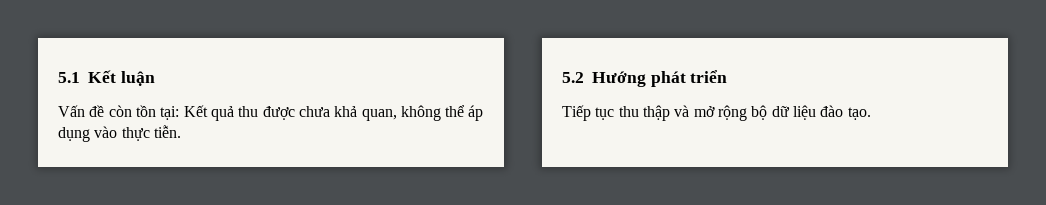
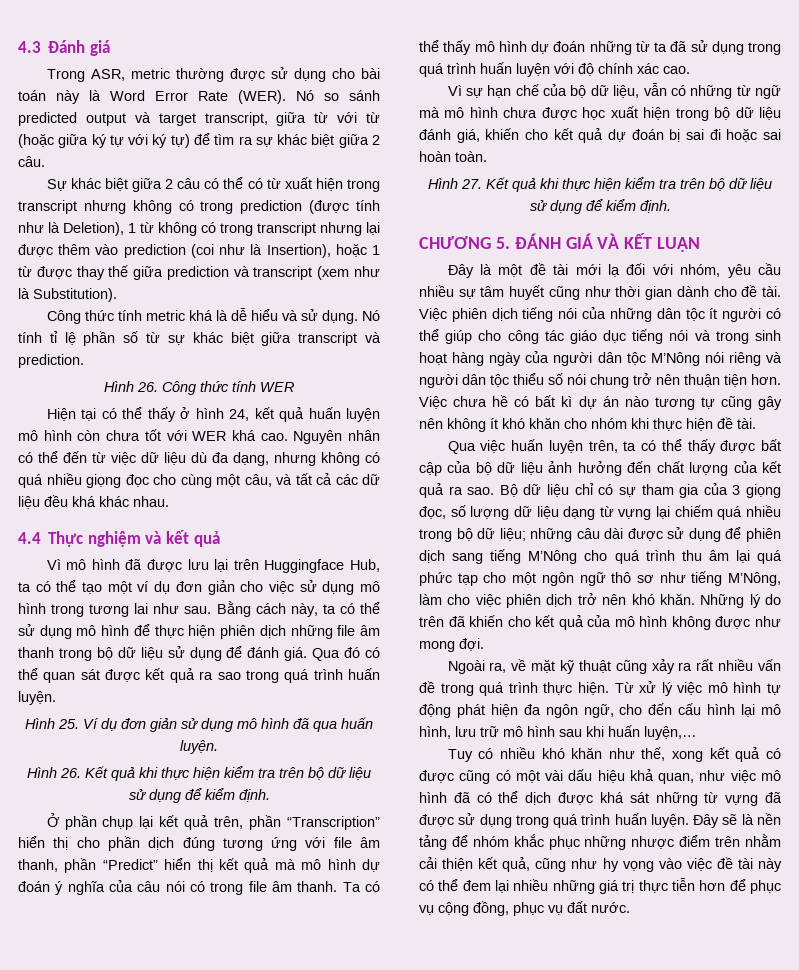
- 5.1 Kết luận
- Vấn đề còn tồn tại: Kết quả thu được chưa khả quan, không thể áp dụng vào thực tiễn.
- 5.2 Hướng phát triển
- Tiếp tục thu thập và mở rộng bộ dữ liệu đào tạo.
+ 4.3 Đánh giá
+ Trong ASR, metric thường được sử dụng cho bài toán này là Word Error Rate (WER). Nó so sánh predicted output và target transcript, giữa từ với từ (hoặc giữa ký tự với ký tự) để tìm ra sự khác biệt giữa 2 câu.
+ Sự khác biệt giữa 2 câu có thể có từ xuất hiện trong transcript nhưng không có trong prediction (được tính như là Deletion), 1 từ không có trong transcript nhưng lại được thêm vào prediction (coi như là Insertion), hoặc 1 từ được thay thế giữa prediction và transcript (xem như là Substitution).
+ Công thức tính metric khá là dễ hiểu và sử dụng. Nó tính tỉ lệ phần số từ sự khác biệt giữa transcript và prediction.
+ Hình 26. Công thức tính WER
+ Hiện tại có thể thấy ở hình 24, kết quả huấn luyện mô hình còn chưa tốt với WER khá cao. Nguyên nhân có thể đến từ việc dữ liệu dù đa dạng, nhưng không có quá nhiều giọng đọc cho cùng một câu, và tất cả các dữ liệu đều khá khác nhau.
+ 4.4 Thực nghiệm và kết quả
+ Vì mô hình đã được lưu lại trên Huggingface Hub, ta có thể tạo một ví dụ đơn giản cho việc sử dụng mô hình trong tương lai như sau. Bằng cách này, ta có thể sử dụng mô hình để thực hiện phiên dịch những file âm thanh trong bộ dữ liệu sử dụng để đánh giá. Qua đó có thể quan sát được kết quả ra sao trong quá trình huấn luyện.
+ Hình 25. Ví dụ đơn giản sử dụng mô hình đã qua huấn luyện.
+ Hình 26. Kết quả khi thực hiện kiểm tra trên bộ dữ liệu sử dụng để kiểm định.
+ Ở phần chụp lại kết quả trên, phần “Transcription” hiển thị cho phần dịch đúng tương ứng với file âm thanh, phần “Predict” hiển thị kết quả mà mô hình dự đoán ý nghĩa của câu nói có trong file âm thanh. Ta có thể thấy mô hình dự đoán những từ ta đã sử dụng trong quá trình huấn luyện với độ chính xác cao.
+ Vì sự hạn chế của bộ dữ liệu, vẫn có những từ ngữ mà mô hình chưa được học xuất hiện trong bộ dữ liệu đánh giá, khiến cho kết quả dự đoán bị sai đi hoặc sai hoàn toàn.
+ Hình 27. Kết quả khi thực hiện kiểm tra trên bộ dữ liệu sử dụng để kiểm định.
+ CHƯƠNG 5. ĐÁNH GIÁ VÀ KẾT LUẬN
+ Đây là một đề tài mới lạ đối với nhóm, yêu cầu nhiều sự tâm huyết cũng như thời gian dành cho đề tài. Việc phiên dịch tiếng nói của những dân tộc ít người có thể giúp cho công tác giáo dục tiếng nói và trong sinh hoạt hàng ngày của người dân tộc M’Nông nói riêng và người dân tộc thiểu số nói chung trở nên thuận tiện hơn. Việc chưa hề có bất kì dự án nào tương tự cũng gây nên không ít khó khăn cho nhóm khi thực hiện đề tài.
+ Qua việc huấn luyện trên, ta có thể thấy được bất cập của bộ dữ liệu ảnh hưởng đến chất lượng của kết quả ra sao. Bộ dữ liệu chỉ có sự tham gia của 3 giọng đọc, số lượng dữ liệu dạng từ vựng lại chiếm quá nhiều trong bộ dữ liệu; những câu dài được sử dụng để phiên dịch sang tiếng M’Nông cho quá trình thu âm lại quá phức tạp cho một ngôn ngữ thô sơ như tiếng M’Nông, làm cho việc phiên dịch trở nên khó khăn. Những lý do trên đã khiến cho kết quả của mô hình không được như mong đợi.
+ Ngoài ra, về mặt kỹ thuật cũng xảy ra rất nhiều vấn đề trong quá trình thực hiện. Từ xử lý việc mô hình tự động phát hiện đa ngôn ngữ, cho đến cấu hình lại mô hình, lưu trữ mô hình sau khi huấn luyện,…
+ Tuy có nhiều khó khăn như thế, xong kết quả có được cũng có một vài dấu hiệu khả quan, như việc mô hình đã có thể dịch được khá sát những từ vựng đã được sử dụng trong quá trình huấn luyện. Đây sẽ là nền tảng để nhóm khắc phục những nhược điểm trên nhằm cải thiện kết quả, cũng như hy vọng vào việc đề tài này có thể đem lại nhiều những giá trị thực tiễn hơn để phục vụ cộng đồng, phục vụ đất nước.

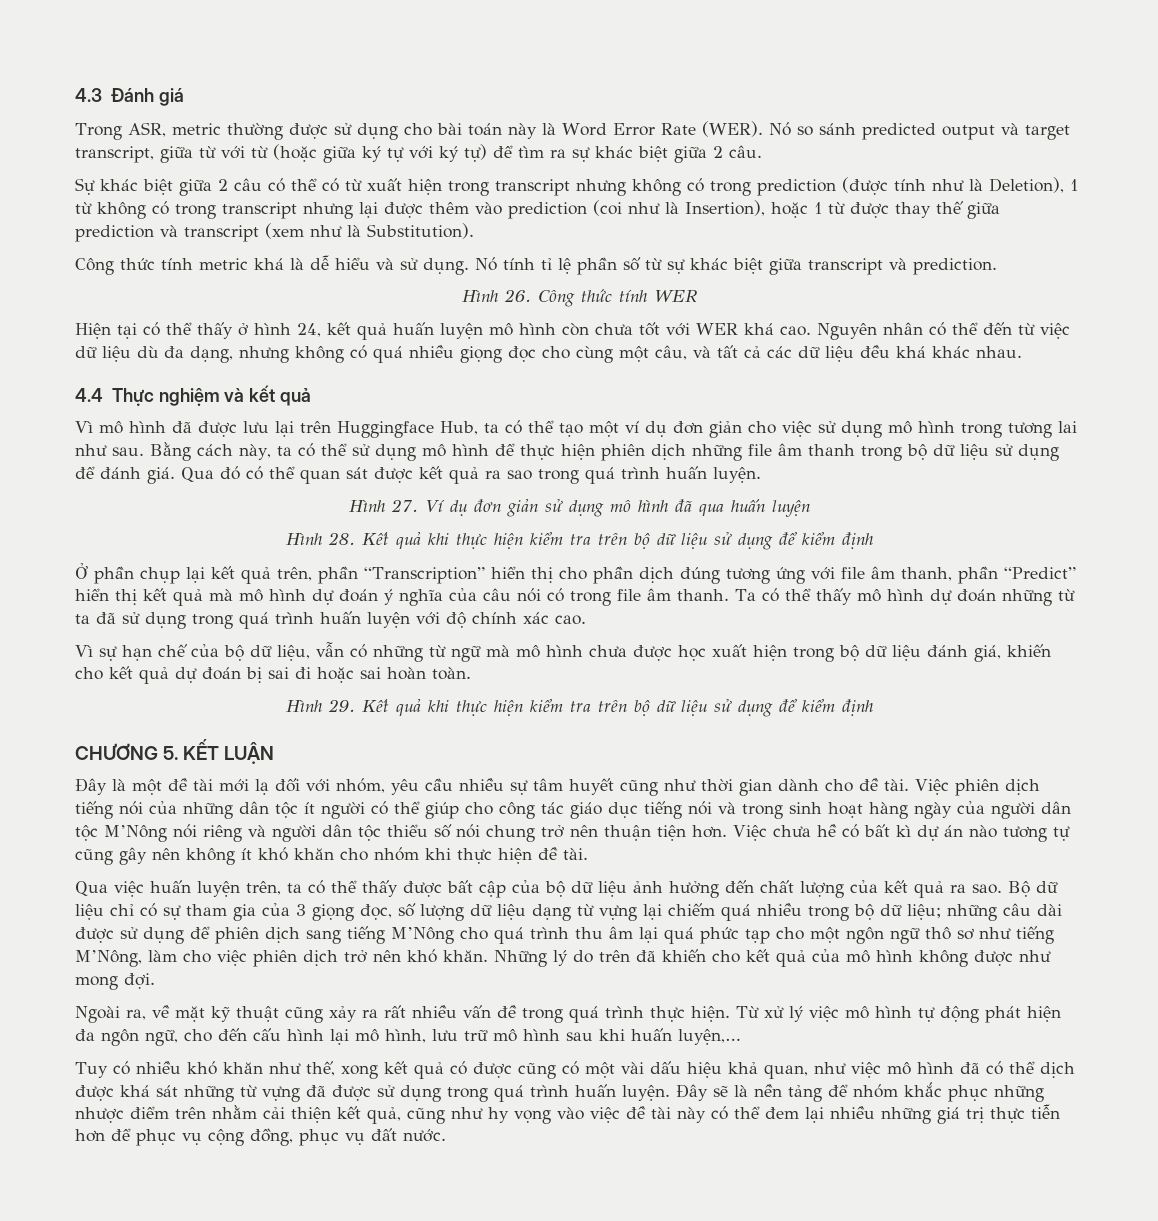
- Hình 25. Ví dụ đơn giản sử dụng mô hình đã qua huấn luyện.
- Hình 26. Kết quả khi thực hiện kiểm tra trên bộ dữ liệu sử dụng để kiểm định.
+ Hình 27. Ví dụ đơn giản sử dụng mô hình đã qua huấn luyện
+ Hình 28. Kết quả khi thực hiện kiểm tra trên bộ dữ liệu sử dụng để kiểm định
- Hình 27. Kết quả khi thực hiện kiểm tra trên bộ dữ liệu sử dụng để kiểm định.
+ Hình 29. Kết quả khi thực hiện kiểm tra trên bộ dữ liệu sử dụng để kiểm định
- CHƯƠNG 5. ĐÁNH GIÁ VÀ KẾT LUẬN
+ CHƯƠNG 5. KẾT LUẬN

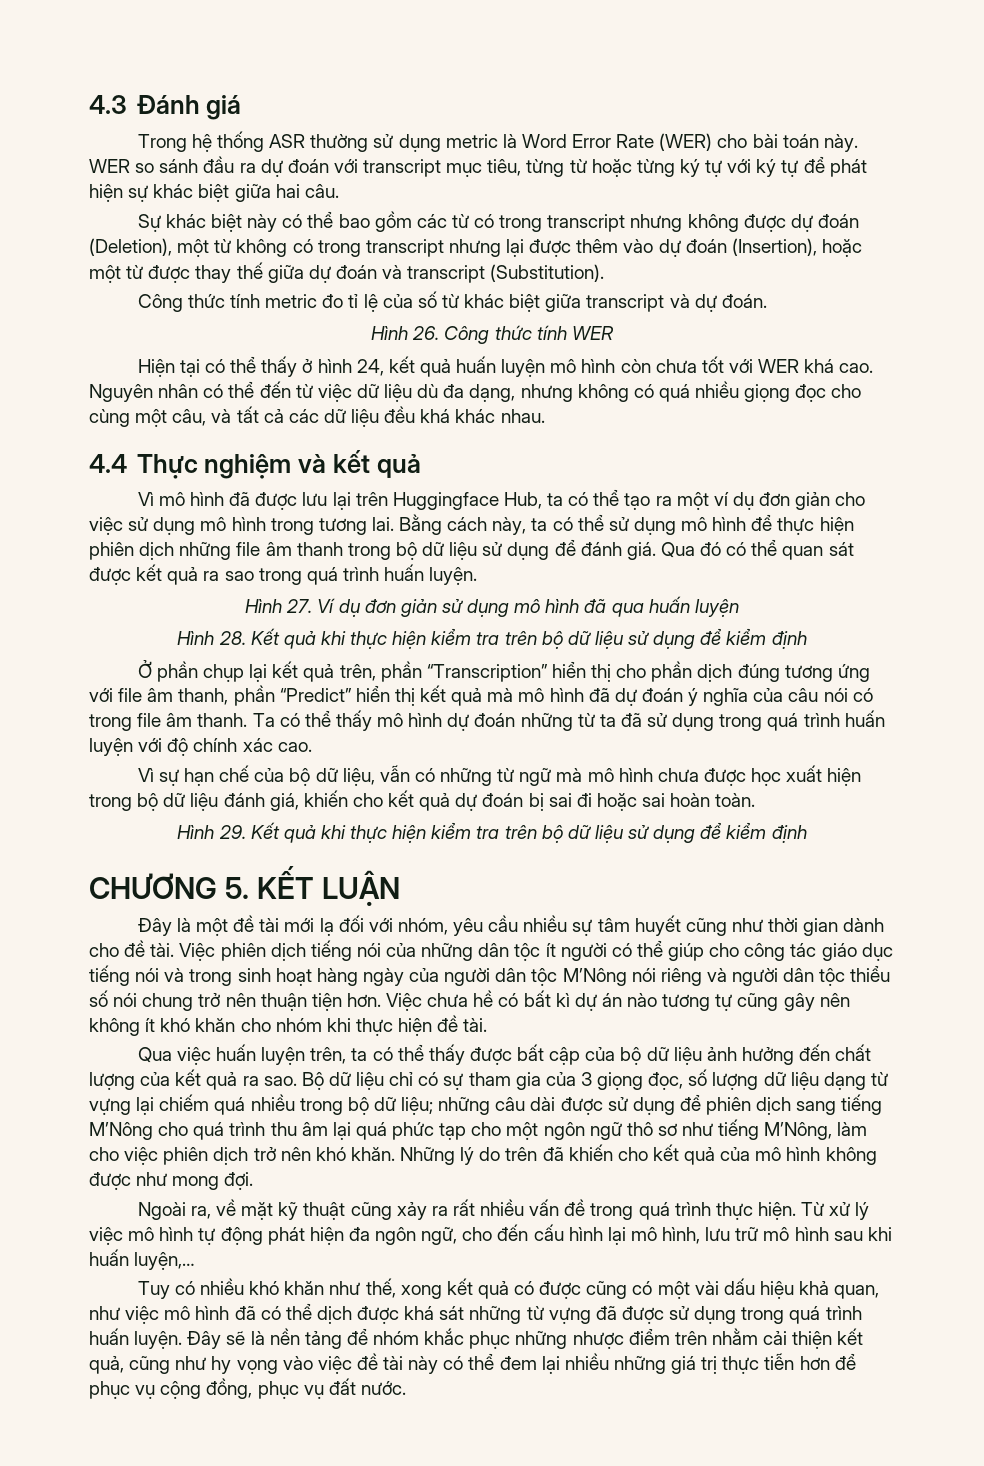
- Trong ASR, metric thường được sử dụng cho bài toán này là Word Error Rate (WER). Nó so sánh predicted output và target transcript, giữa từ với từ (hoặc giữa ký tự với ký tự) để tìm ra sự khác biệt giữa 2 câu.
+ Trong hệ thống ASR thường sử dụng metric là Word Error Rate (WER) cho bài toán này. WER so sánh đầu ra dự đoán với transcript mục tiêu, từng từ hoặc từng ký tự với ký tự để phát hiện sự khác biệt giữa hai câu.
- Sự khác biệt giữa 2 câu có thể có từ xuất hiện trong transcript nhưng không có trong prediction (được tính như là Deletion), 1 từ không có trong transcript nhưng lại được thêm vào prediction (coi như là Insertion), hoặc 1 từ được thay thế giữa prediction và transcript (xem như là Substitution).
- Công thức tính metric khá là dễ hiểu và sử dụng. Nó tính tỉ lệ phần số từ sự khác biệt giữa transcript và prediction.
+ Sự khác biệt này có thể bao gồm các từ có trong transcript nhưng không được dự đoán (Deletion), một từ không có trong transcript nhưng lại được thêm vào dự đoán (Insertion), hoặc một từ được thay thế giữa dự đoán và transcript (Substitution).
+ Công thức tính metric đo tỉ lệ của số từ khác biệt giữa transcript và dự đoán.
- Vì mô hình đã được lưu lại trên Huggingface Hub, ta có thể tạo một ví dụ đơn giản cho việc sử dụng mô hình trong tương lai như sau.
+ Vì mô hình đã được lưu lại trên Huggingface Hub, ta có thể tạo ra một ví dụ đơn giản cho việc sử dụng mô hình trong tương lai.
- Ở phần chụp lại kết quả trên, phần “Transcription” hiển thị cho phần dịch đúng tương ứng với file âm thanh, phần “Predict” hiển thị kết quả mà mô hình dự đoán ý nghĩa của câu nói có trong file âm thanh.
+ Ở phần chụp lại kết quả trên, phần “Transcription” hiển thị cho phần dịch đúng tương ứng với file âm thanh, phần “Predict” hiển thị kết quả mà mô hình đã dự đoán ý nghĩa của câu nói có trong file âm thanh.

